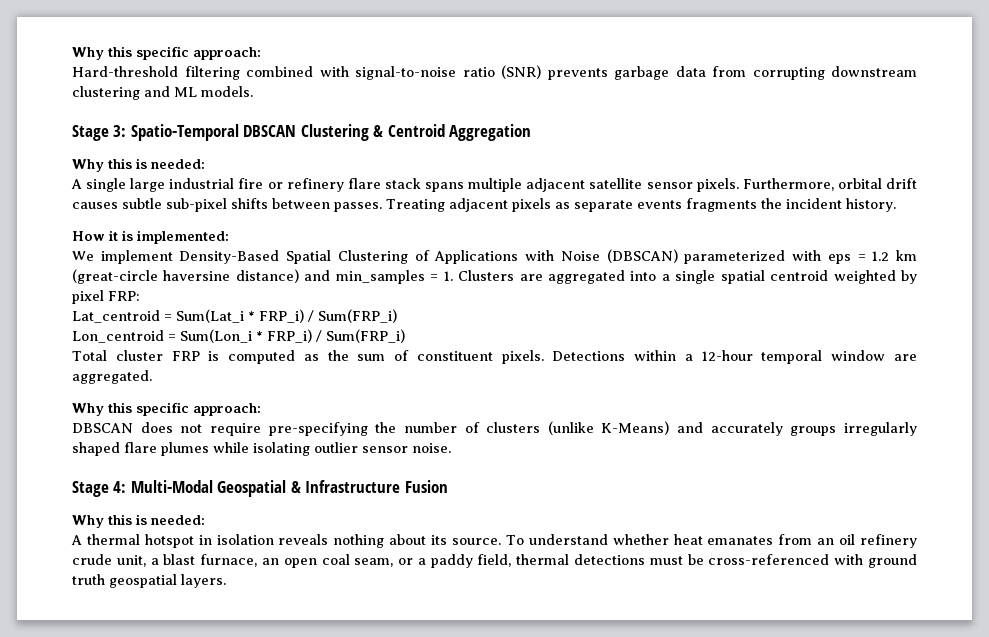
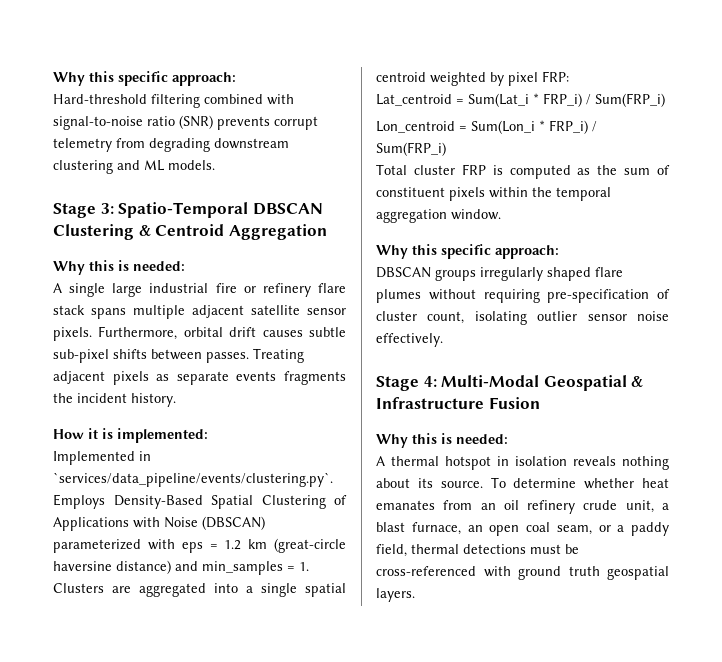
- Hard-threshold filtering combined with signal-to-noise ratio (SNR) prevents garbage data from corrupting downstream clustering and ML models.
+ Hard-threshold filtering combined with signal-to-noise ratio (SNR) prevents corrupt telemetry from degrading downstream clustering and ML models.
- We implement Density-Based Spatial Clustering of Applications with Noise (DBSCAN) parameterized with eps = 1.2 km (great-circle haversine distance) and min_samples = 1. Clusters are aggregated into a single spatial centroid weighted by pixel FRP:
+ Implemented in `services/data_pipeline/events/clustering.py`. Employs Density-Based Spatial Clustering of Applications with Noise (DBSCAN) parameterized with eps = 1.2 km (great-circle haversine distance) and min_samples = 1. Clusters are aggregated into a single spatial centroid weighted by pixel FRP:
- Total cluster FRP is computed as the sum of constituent pixels. Detections within a 12-hour temporal window are aggregated.
+ Total cluster FRP is computed as the sum of constituent pixels within the temporal aggregation window.
- DBSCAN does not require pre-specifying the number of clusters (unlike K-Means) and accurately groups irregularly shaped flare plumes while isolating outlier sensor noise.
+ DBSCAN groups irregularly shaped flare plumes without requiring pre-specification of cluster count, isolating outlier sensor noise effectively.
- To understand whether heat emanates from an oil refinery crude unit, a blast furnace, an open coal seam, or a paddy field, thermal detections must be cross-referenced with ground truth geospatial layers.
+ To determine whether heat emanates from an oil refinery crude unit, a blast furnace, an open coal seam, or a paddy field, thermal detections must be cross-referenced with ground truth geospatial layers.

